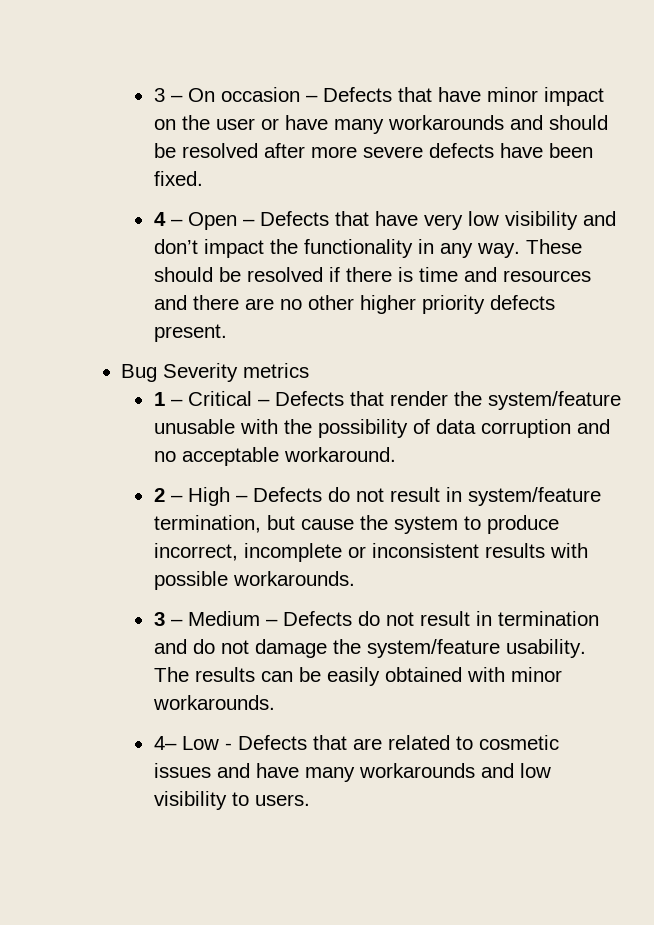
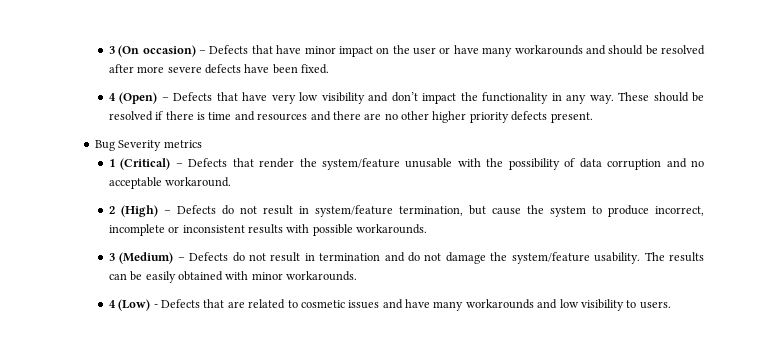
- 3 – On occasion – Defects that have minor impact on the user or have many workarounds and should be resolved after more severe defects have been fixed.
+ 3 (On occasion) – Defects that have minor impact on the user or have many workarounds and should be resolved after more severe defects have been fixed.
- 4 – Open – Defects that have very low visibility and don’t impact the functionality in any way.
+ 4 (Open) – Defects that have very low visibility and don’t impact the functionality in any way.
- 1 – Critical – Defects that render the system/feature unusable with the possibility of data corruption and no acceptable workaround.
+ 1 (Critical) – Defects that render the system/feature unusable with the possibility of data corruption and no acceptable workaround.
- 2 – High – Defects do not result in system/feature termination, but cause the system to produce incorrect, incomplete or inconsistent results with possible workarounds.
+ 2 (High) – Defects do not result in system/feature termination, but cause the system to produce incorrect, incomplete or inconsistent results with possible workarounds.
- 3 – Medium – Defects do not result in termination and do not damage the system/feature usability.
+ 3 (Medium) – Defects do not result in termination and do not damage the system/feature usability.
- 4– Low - Defects that are related to cosmetic issues and have many workarounds and low visibility to users.
+ 4 (Low) - Defects that are related to cosmetic issues and have many workarounds and low visibility to users.

